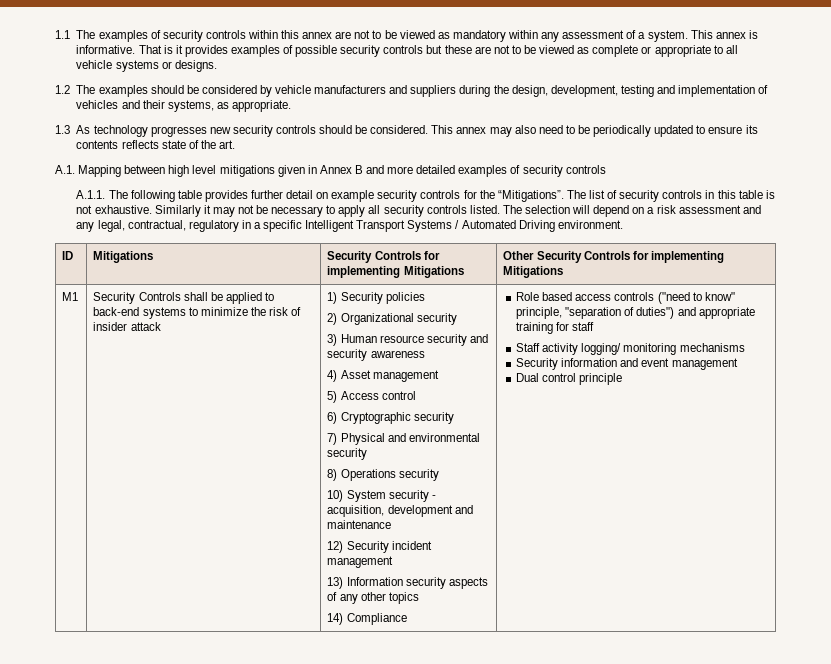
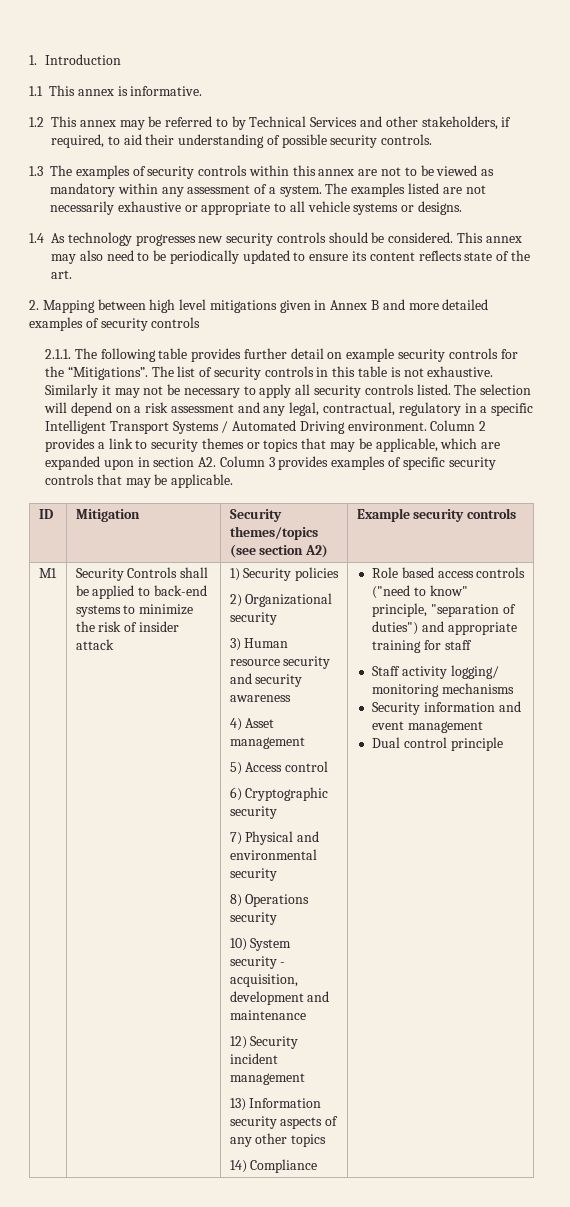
- 1.1 The examples of security controls within this annex are not to be viewed as mandatory within any assessment of a system.
+ 1. Introduction
+ 1.1 This annex is informative.
+ 1.2 This annex may be referred to by Technical Services and other stakeholders, if required, to aid their understanding of possible security controls.
+ 1.3 The examples of security controls within this annex are not to be viewed as mandatory within any assessment of a system.
- This annex is informative. That is it provides examples of possible security controls but these are not to be viewed as complete or appropriate to all vehicle systems or designs.
+ The examples listed are not necessarily exhaustive or appropriate to all vehicle systems or designs.
- 1.2 The examples should be considered by vehicle manufacturers and suppliers during the design, development, testing and implementation of vehicles and their systems, as appropriate.
- 1.3 As technology progresses new security controls should be considered.
+ 1.4 As technology progresses new security controls should be considered.
- This annex may also need to be periodically updated to ensure its contents reflects state of the art.
+ This annex may also need to be periodically updated to ensure its content reflects state of the art.
- A.1. Mapping between high level mitigations given in Annex B and more detailed examples of security controls
+ 2. Mapping between high level mitigations given in Annex B and more detailed examples of security controls
- A.1.1. The following table provides further detail on example security controls for the “Mitigations”.
+ 2.1.1. The following table provides further detail on example security controls for the “Mitigations”.
+ Column 2 provides a link to security themes or topics that may be applicable, which are expanded upon in section A2. Column 3 provides examples of specific security controls that may be applicable.
- ID | Mitigations | Security Controls for implementing Mitigations | Other Security Controls for implementing Mitigations
+ ID | Mitigation | Security themes/topics (see section A2) | Example security controls

